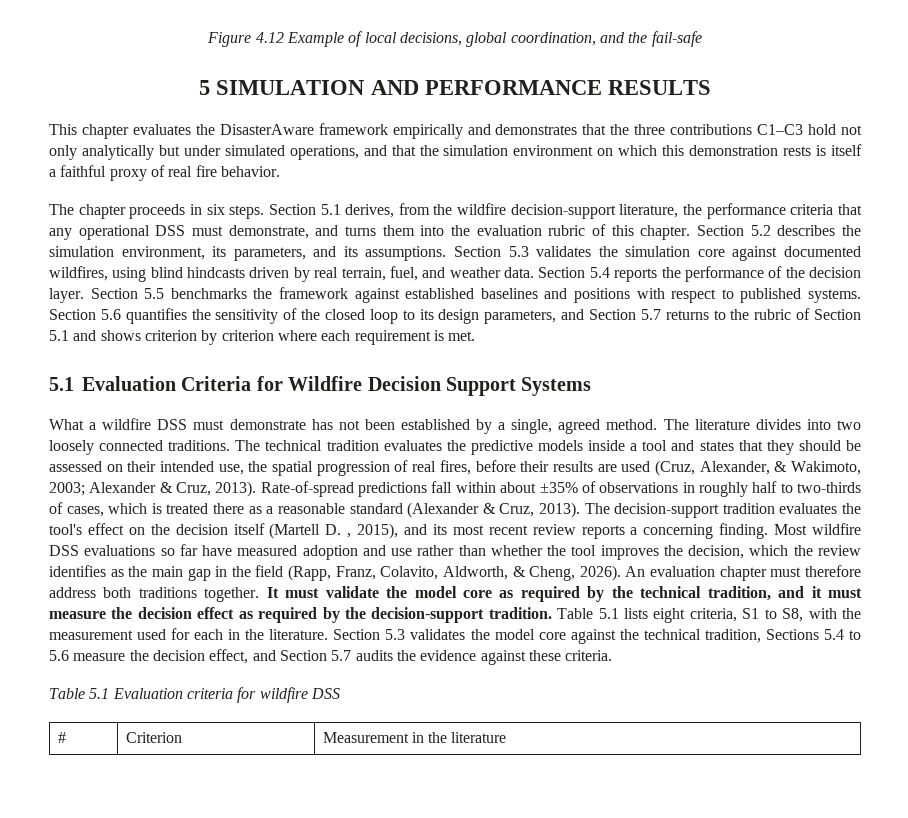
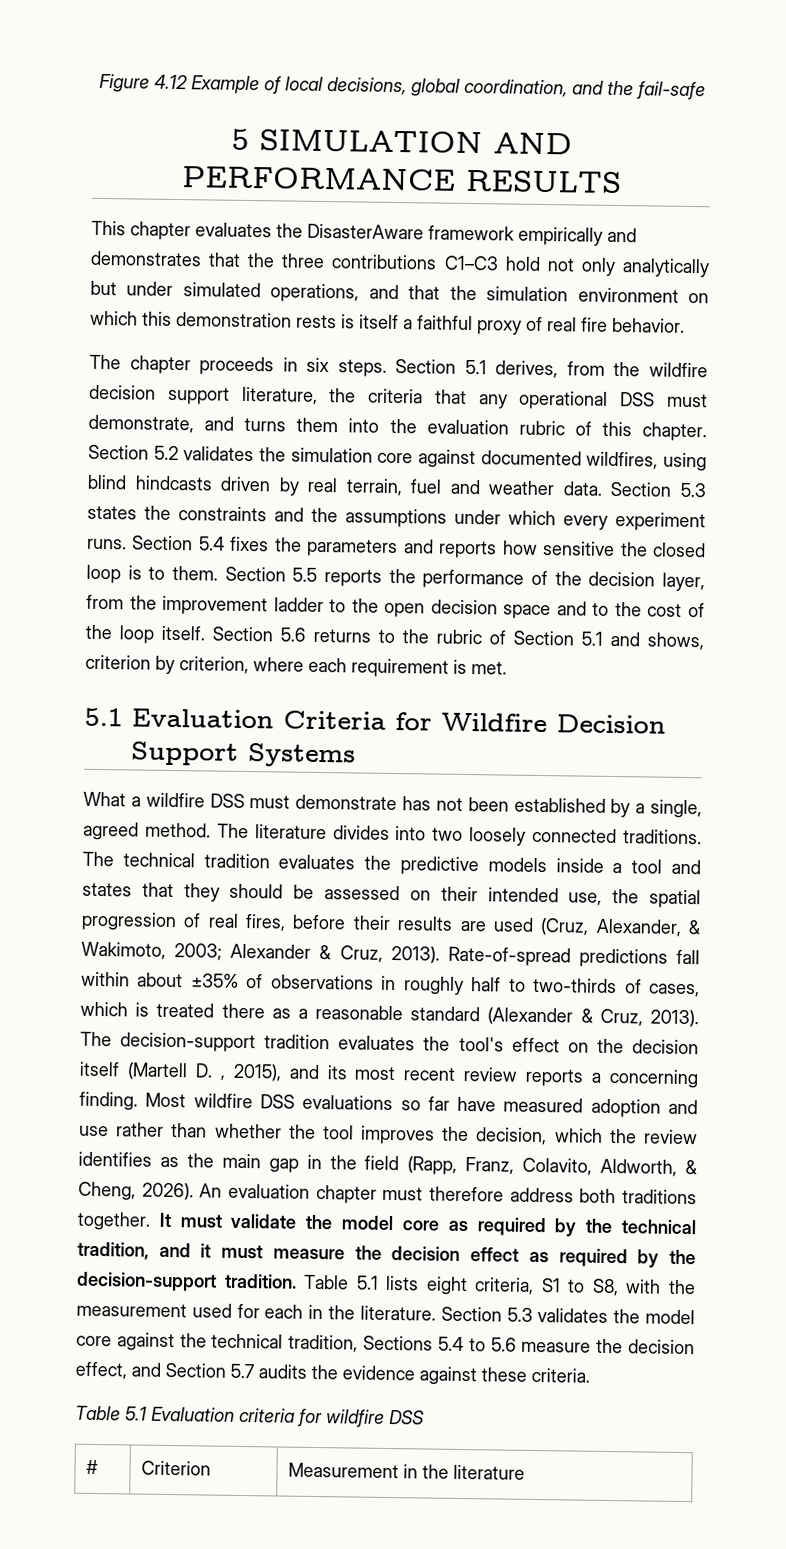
- Section 5.1 derives, from the wildfire decision-support literature, the performance criteria that any operational DSS must demonstrate, and turns them into the evaluation rubric of this chapter.
+ Section 5.1 derives, from the wildfire decision support literature, the criteria that any operational DSS must demonstrate, and turns them into the evaluation rubric of this chapter.
- Section 5.2 describes the simulation environment, its parameters, and its assumptions. Section 5.3 validates the simulation core against documented wildfires, using blind hindcasts driven by real terrain, fuel, and weather data.
+ Section 5.2 validates the simulation core against documented wildfires, using blind hindcasts driven by real terrain, fuel and weather data.
- Section 5.4 reports the performance of the decision layer. Section 5.5 benchmarks the framework against established baselines and positions with respect to published systems. Section 5.6 quantifies the sensitivity of the closed loop to its design parameters, and Section 5.7 returns to the rubric of Section 5.1 and shows criterion by criterion where each requirement is met.
+ Section 5.3 states the constraints and the assumptions under which every experiment runs. Section 5.4 fixes the parameters and reports how sensitive the closed loop is to them. Section 5.5 reports the performance of the decision layer, from the improvement ladder to the open decision space and to the cost of the loop itself. Section 5.6 returns to the rubric of Section 5.1 and shows, criterion by criterion, where each requirement is met.

